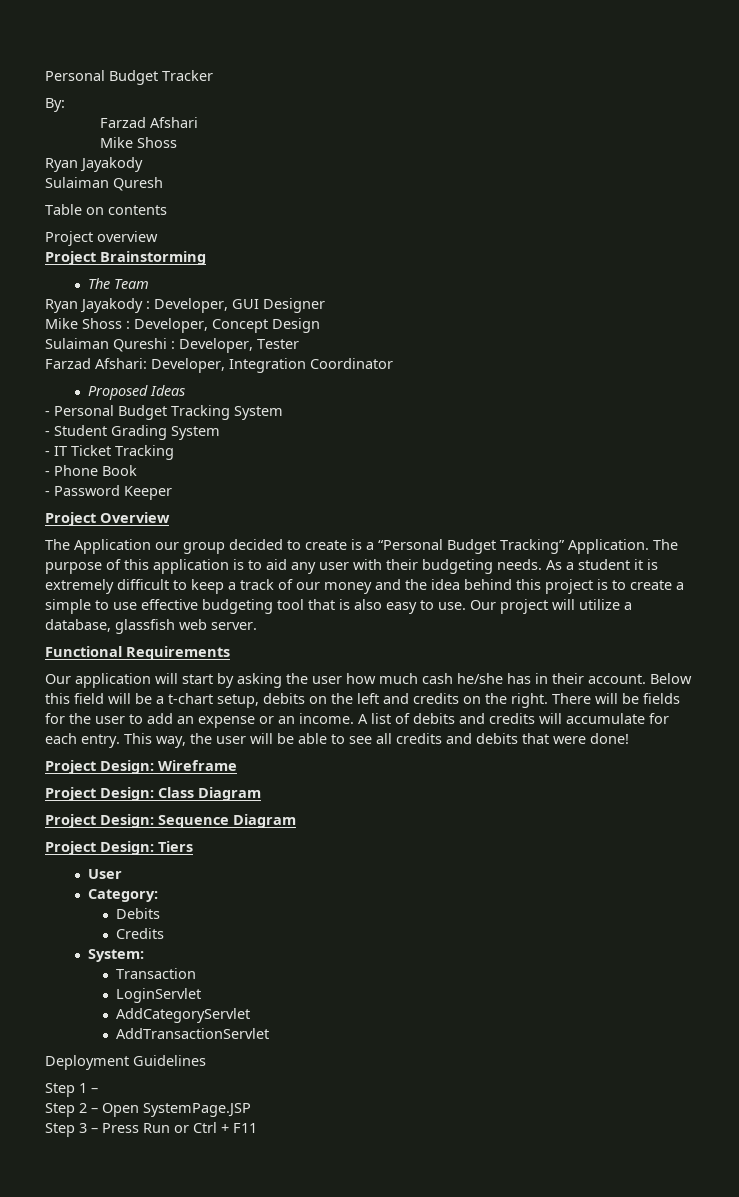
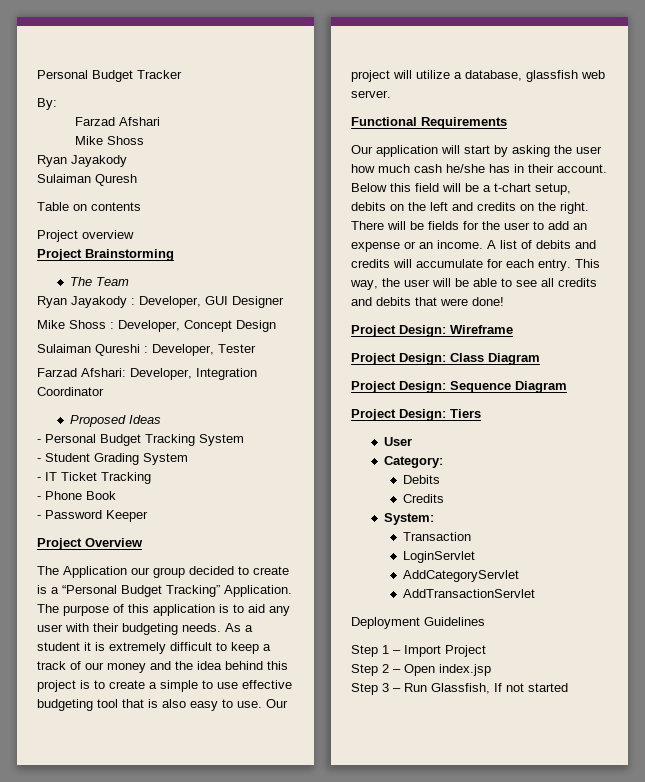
- Step 1 –
+ Step 1 – Import Project
- Step 2 – Open SystemPage.JSP
+ Step 2 – Open index.jsp
- Step 3 – Press Run or Ctrl + F11
+ Step 3 – Run Glassfish, If not started

